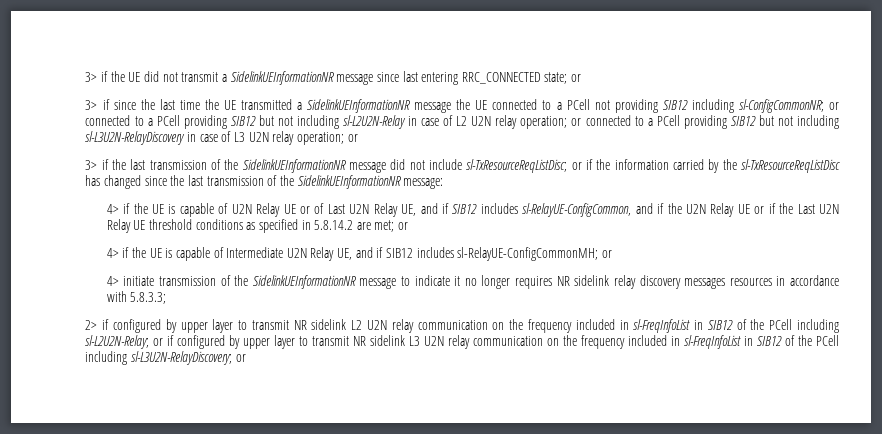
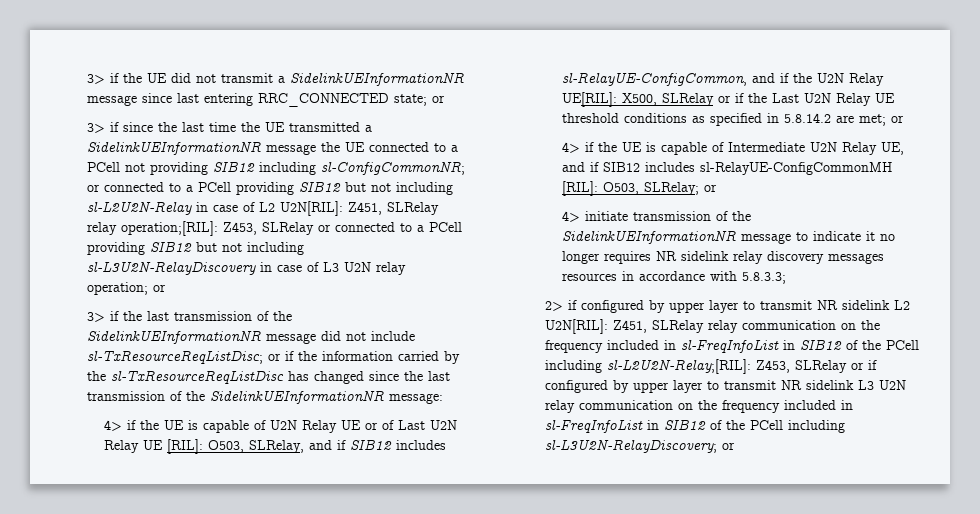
- 3> if since the last time the UE transmitted a SidelinkUEInformationNR message the UE connected to a PCell not providing SIB12 including sl-ConfigCommonNR; or connected to a PCell providing SIB12 but not including sl-L2U2N-Relay in case of L2 U2N relay operation; or connected to a PCell providing SIB12 but not including sl-L3U2N-RelayDiscovery in case of L3 U2N relay operation; or
+ 3> if since the last time the UE transmitted a SidelinkUEInformationNR message the UE connected to a PCell not providing SIB12 including sl-ConfigCommonNR; or connected to a PCell providing SIB12 but not including sl-L2U2N-Relay in case of L2 U2N[RIL]: Z451, SLRelay relay operation;[RIL]: Z453, SLRelay or connected to a PCell providing SIB12 but not including sl-L3U2N-RelayDiscovery in case of L3 U2N relay operation; or
- 4> if the UE is capable of U2N Relay UE or of Last U2N Relay UE, and if SIB12 includes sl-RelayUE-ConfigCommon, and if the U2N Relay UE or if the Last U2N Relay UE threshold conditions as specified in 5.8.14.2 are met; or
+ 4> if the UE is capable of U2N Relay UE or of Last U2N Relay UE [RIL]: O503, SLRelay, and if SIB12 includes sl-RelayUE-ConfigCommon, and if the U2N Relay UE[RIL]: X500, SLRelay or if the Last U2N Relay UE threshold conditions as specified in 5.8.14.2 are met; or
- 4> if the UE is capable of Intermediate U2N Relay UE, and if SIB12 includes sl-RelayUE-ConfigCommonMH; or
+ 4> if the UE is capable of Intermediate U2N Relay UE, and if SIB12 includes sl-RelayUE-ConfigCommonMH [RIL]: O503, SLRelay; or
- 2> if configured by upper layer to transmit NR sidelink L2 U2N relay communication on the frequency included in sl-FreqInfoList in SIB12 of the PCell including sl-L2U2N-Relay; or if configured by upper layer to transmit NR sidelink L3 U2N relay communication on the frequency included in sl-FreqInfoList in SIB12 of the PCell including sl-L3U2N-RelayDiscovery; or
+ 2> if configured by upper layer to transmit NR sidelink L2 U2N[RIL]: Z451, SLRelay relay communication on the frequency included in sl-FreqInfoList in SIB12 of the PCell including sl-L2U2N-Relay;[RIL]: Z453, SLRelay or if configured by upper layer to transmit NR sidelink L3 U2N relay communication on the frequency included in sl-FreqInfoList in SIB12 of the PCell including sl-L3U2N-RelayDiscovery; or

